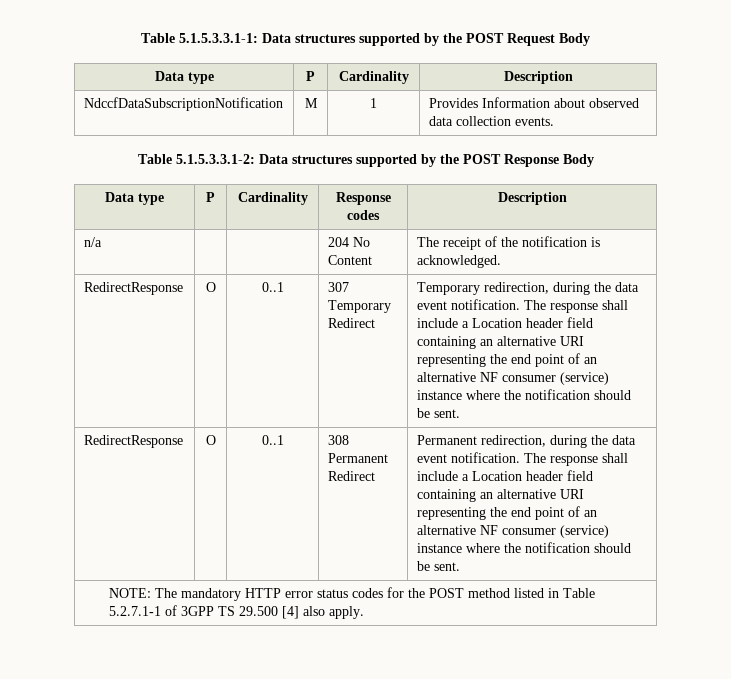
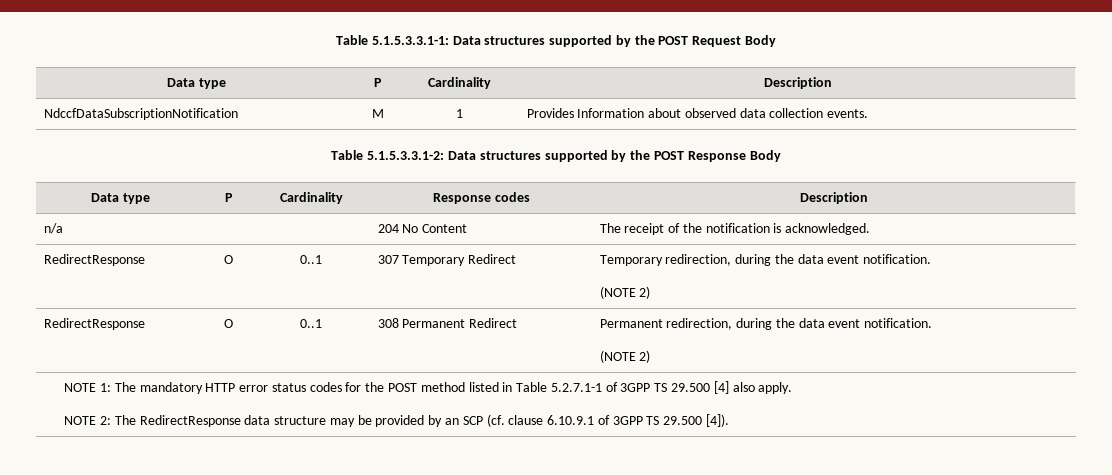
- Temporary redirection, during the data event notification. The response shall include a Location header field containing an alternative URI representing the end point of an alternative NF consumer (service) instance where the notification should be sent.
+ Temporary redirection, during the data event notification.
+ (NOTE 2)
- Permanent redirection, during the data event notification. The response shall include a Location header field containing an alternative URI representing the end point of an alternative NF consumer (service) instance where the notification should be sent.
- NOTE: The mandatory HTTP error status codes for the POST method listed in Table 5.2.7.1-1 of 3GPP TS 29.500 [4] also apply.
+ Permanent redirection, during the data event notification.
+ (NOTE 2)
+ NOTE 1: The mandatory HTTP error status codes for the POST method listed in Table 5.2.7.1-1 of 3GPP TS 29.500 [4] also apply.
+ NOTE 2: The RedirectResponse data structure may be provided by an SCP (cf. clause 6.10.9.1 of 3GPP TS 29.500 [4]).

